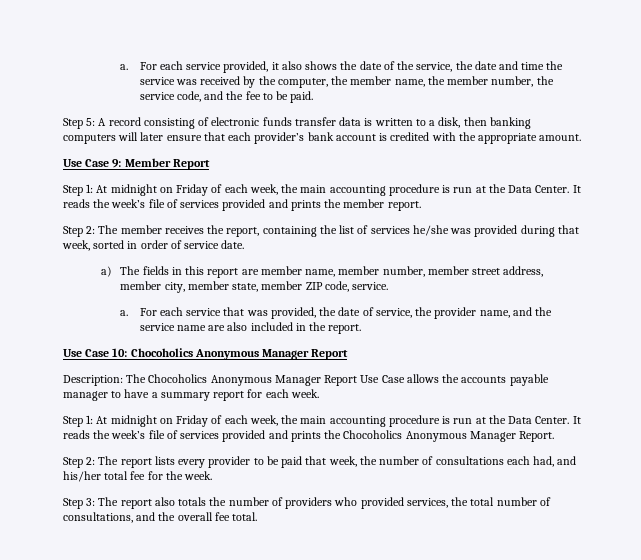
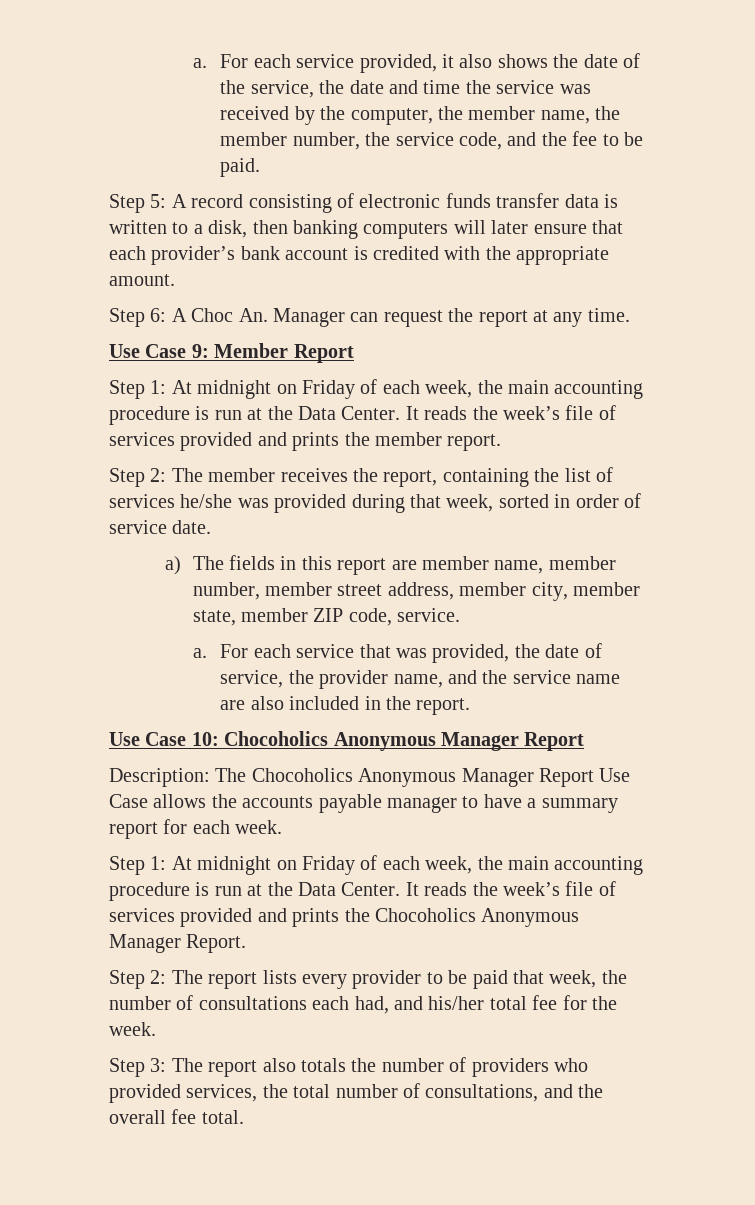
+ Step 6: A Choc An. Manager can request the report at any time.

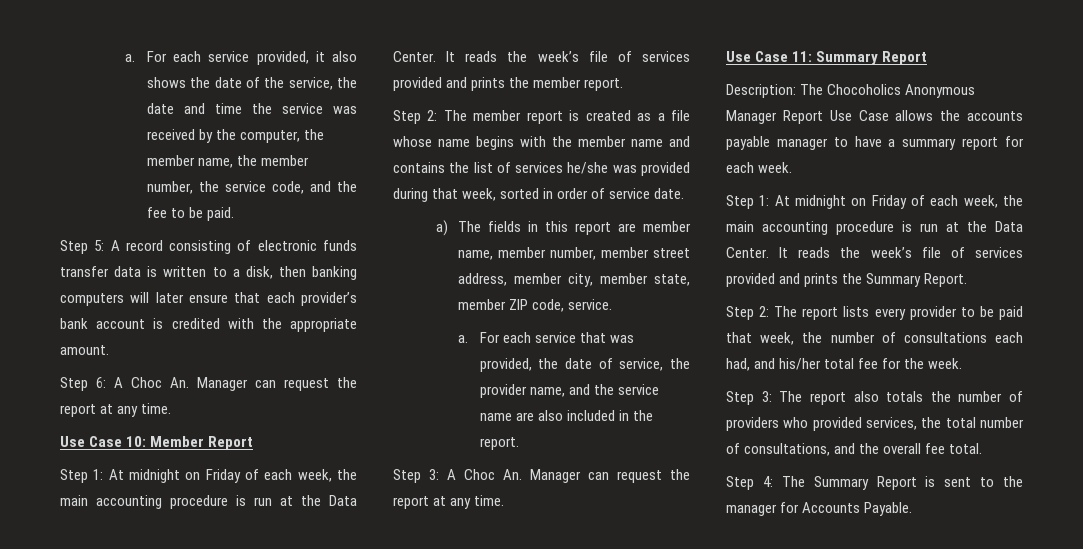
- Use Case 9: Member Report
+ Use Case 10: Member Report
- Step 2: The member receives the report, containing the list of services he/she was provided during that week, sorted in order of service date.
+ Step 2: The member report is created as a file whose name begins with the member name and contains the list of services he/she was provided during that week, sorted in order of service date.
- Use Case 10: Chocoholics Anonymous Manager Report
+ Step 3: A Choc An. Manager can request the report at any time.
+ Use Case 11: Summary Report
- It reads the week’s file of services provided and prints the Chocoholics Anonymous Manager Report.
+ It reads the week’s file of services provided and prints the Summary Report.
+ Step 4: The Summary Report is sent to the manager for Accounts Payable.

